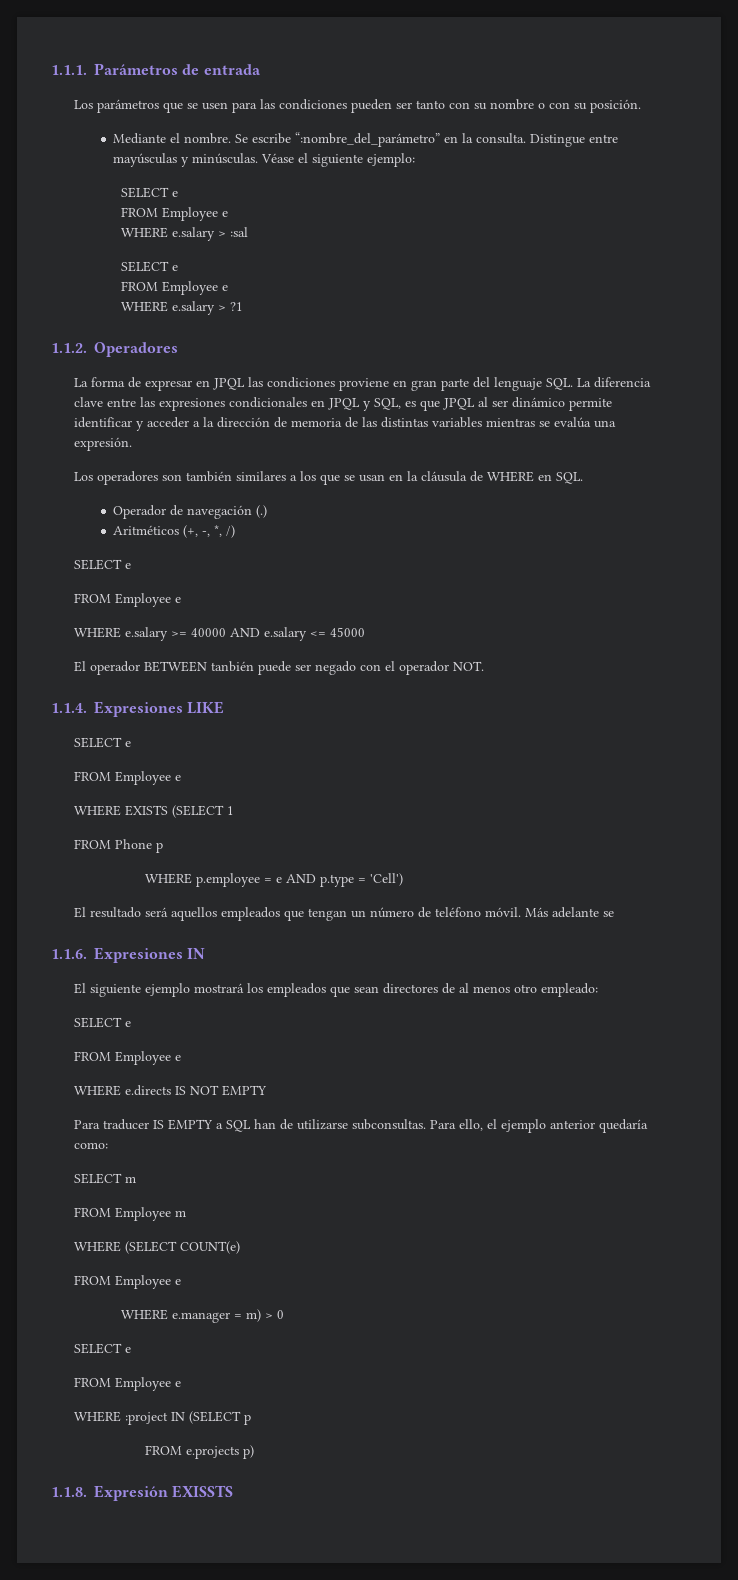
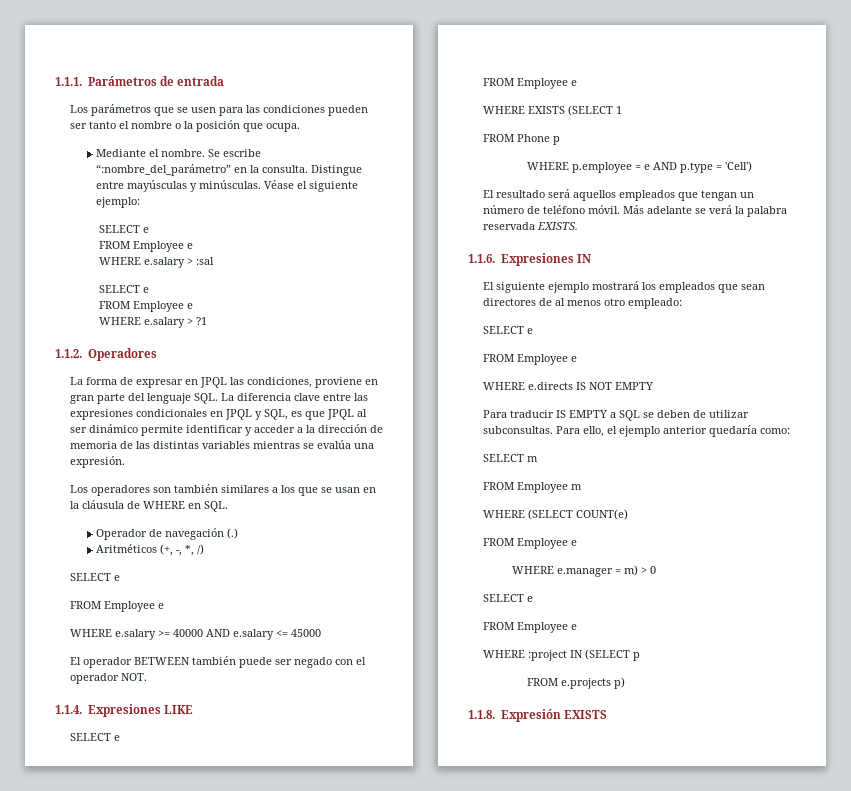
- Los parámetros que se usen para las condiciones pueden ser tanto con su nombre o con su posición.
+ Los parámetros que se usen para las condiciones pueden ser tanto el nombre o la posición que ocupa.
- La forma de expresar en JPQL las condiciones proviene en gran parte del lenguaje SQL. La diferencia clave entre las expresiones condicionales en JPQL y SQL, es que JPQL al ser dinámico permite identificar y acceder a la dirección de memoria de las distintas variables mientras se evalúa una expresión.
+ La forma de expresar en JPQL las condiciones, proviene en gran parte del lenguaje SQL. La diferencia clave entre las expresiones condicionales en JPQL y SQL, es que JPQL al ser dinámico permite identificar y acceder a la dirección de memoria de las distintas variables mientras se evalúa una expresión.
- El operador BETWEEN tanbién puede ser negado con el operador NOT.
+ El operador BETWEEN también puede ser negado con el operador NOT.
- Más adelante se
+ Más adelante se verá la palabra reservada EXISTS.
- Para traducer IS EMPTY a SQL han de utilizarse subconsultas.
+ Para traducir IS EMPTY a SQL se deben de utilizar subconsultas.
- 1.1.8. Expresión EXISSTS
+ 1.1.8. Expresión EXISTS

